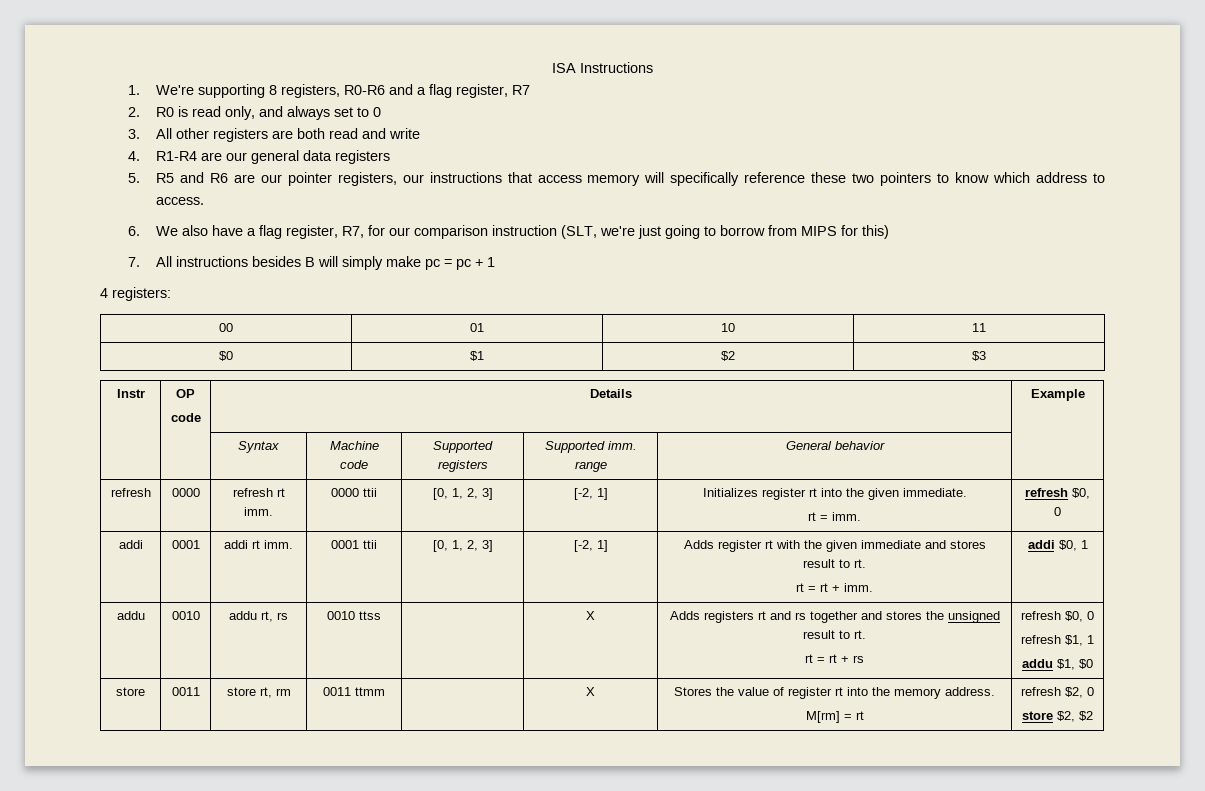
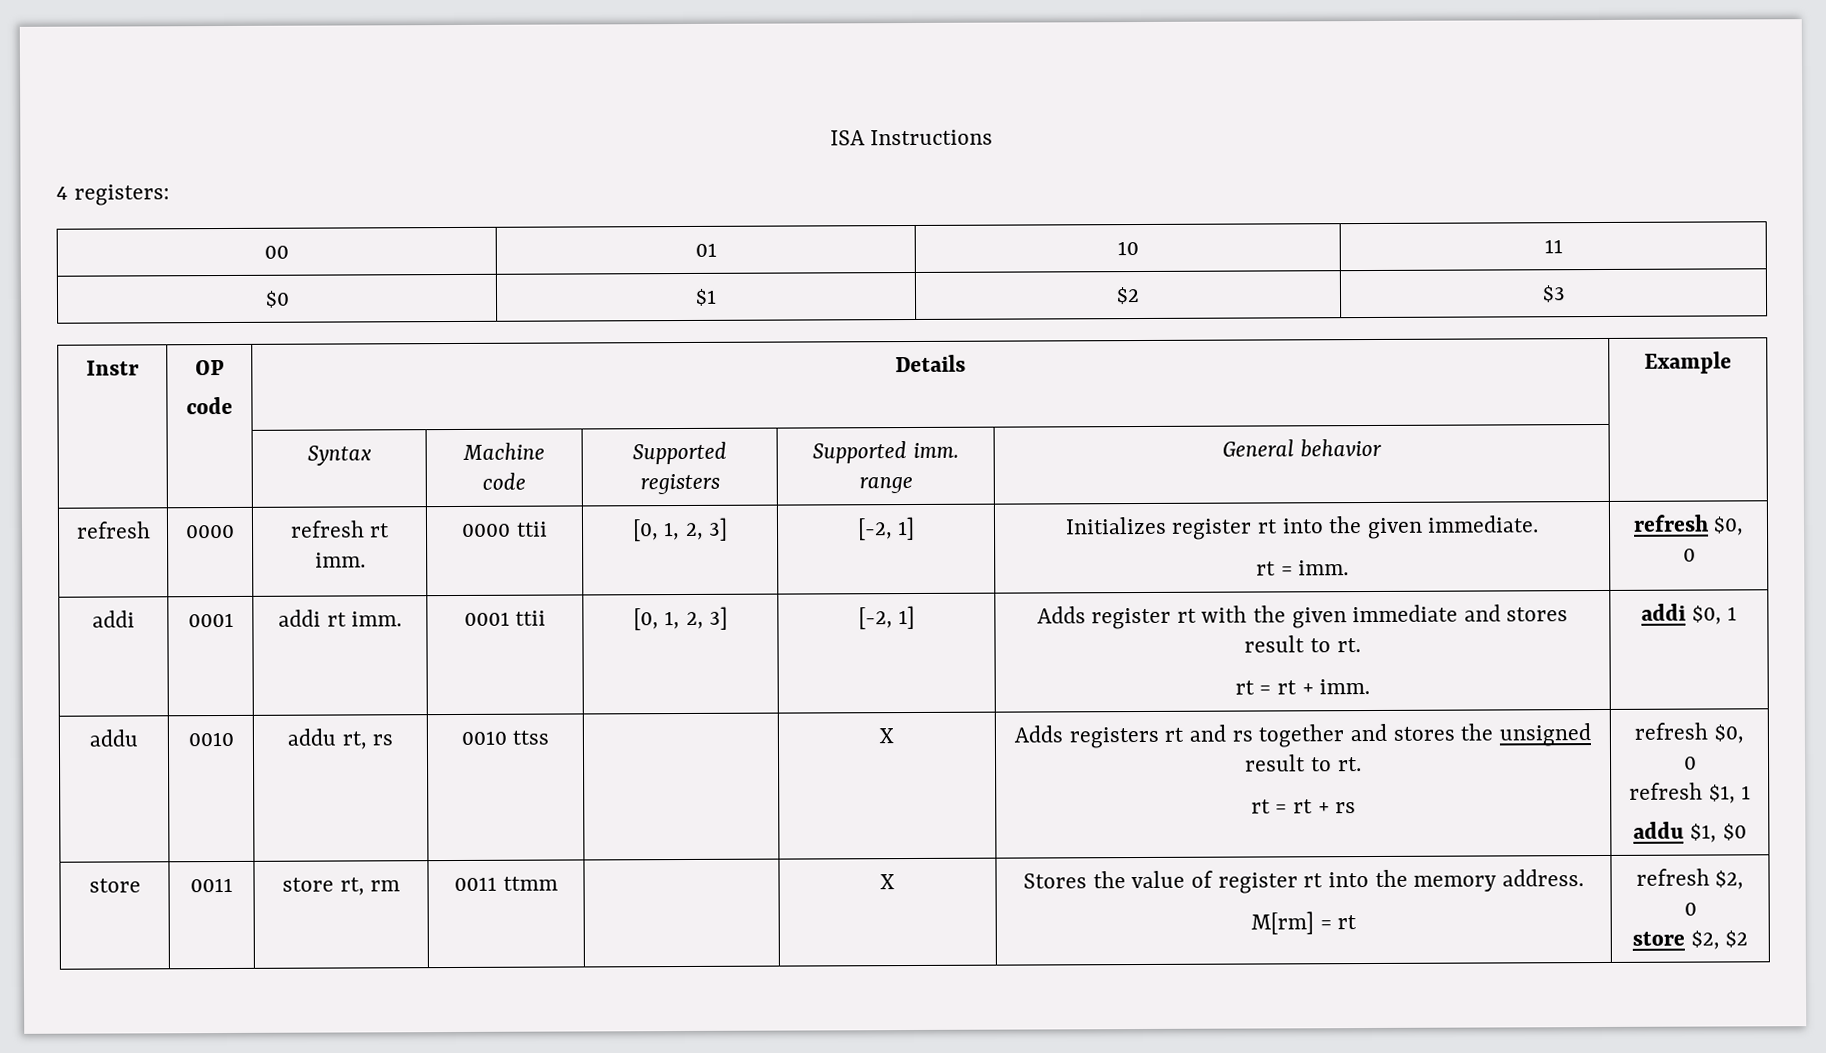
- 1. We're supporting 8 registers, R0-R6 and a flag register, R7
- 2. R0 is read only, and always set to 0
- 3. All other registers are both read and write
- 4. R1-R4 are our general data registers
- 5. R5 and R6 are our pointer registers, our instructions that access memory will specifically reference these two pointers to know which address to access.
- 6. We also have a flag register, R7, for our comparison instruction (SLT, we're just going to borrow from MIPS for this)
- 7. All instructions besides B will simply make pc = pc + 1

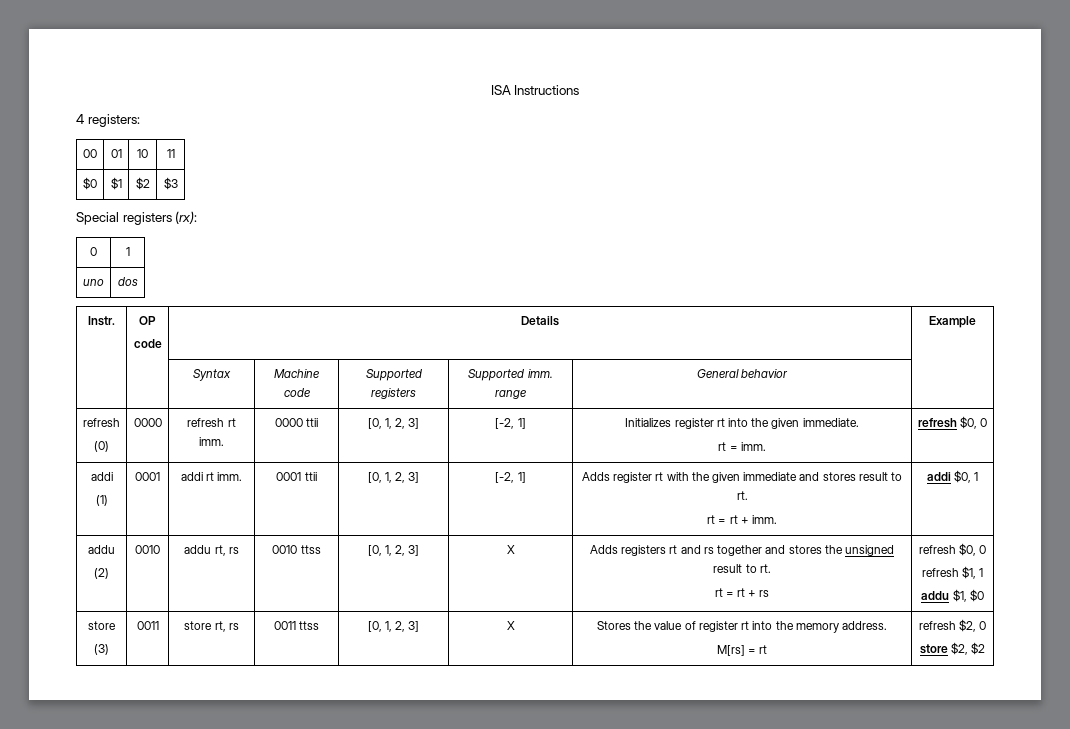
- Instr | OP
+ Special registers (rx):
+ 0 | 1
+ uno | dos
+ Instr. | OP
  | | Syntax | Machine code | Supported registers | Supported imm. range | General behavior |
- refresh | 0000 | refresh rt imm. | 0000 ttii | [0, 1, 2, 3] | [-2, 1] | Initializes register rt into the given immediate.
+ refresh
+ (0) | 0000 | refresh rt imm. | 0000 ttii | [0, 1, 2, 3] | [-2, 1] | Initializes register rt into the given immediate.
  rt = imm. | refresh $0, 0
- addi | 0001 | addi rt imm. | 0001 ttii | [0, 1, 2, 3] | [-2, 1] | Adds register rt with the given immediate and stores result to rt.
+ addi
+ (1) | 0001 | addi rt imm. | 0001 ttii | [0, 1, 2, 3] | [-2, 1] | Adds register rt with the given immediate and stores result to rt.
  rt = rt + imm. | addi $0, 1
- addu | 0010 | addu rt, rs | 0010 ttss | | X | Adds registers rt and rs together and stores the unsigned result to rt.
+ addu
+ (2) | 0010 | addu rt, rs | 0010 ttss | [0, 1, 2, 3] | X | Adds registers rt and rs together and stores the unsigned result to rt.
  rt = rt + rs | refresh $0, 0
  refresh $1, 1
  addu $1, $0
- store | 0011 | store rt, rm | 0011 ttmm | | X | Stores the value of register rt into the memory address.
- M[rm] = rt | refresh $2, 0
+ store
+ (3) | 0011 | store rt, rs | 0011 ttss | [0, 1, 2, 3] | X | Stores the value of register rt into the memory address.
+ M[rs] = rt | refresh $2, 0

